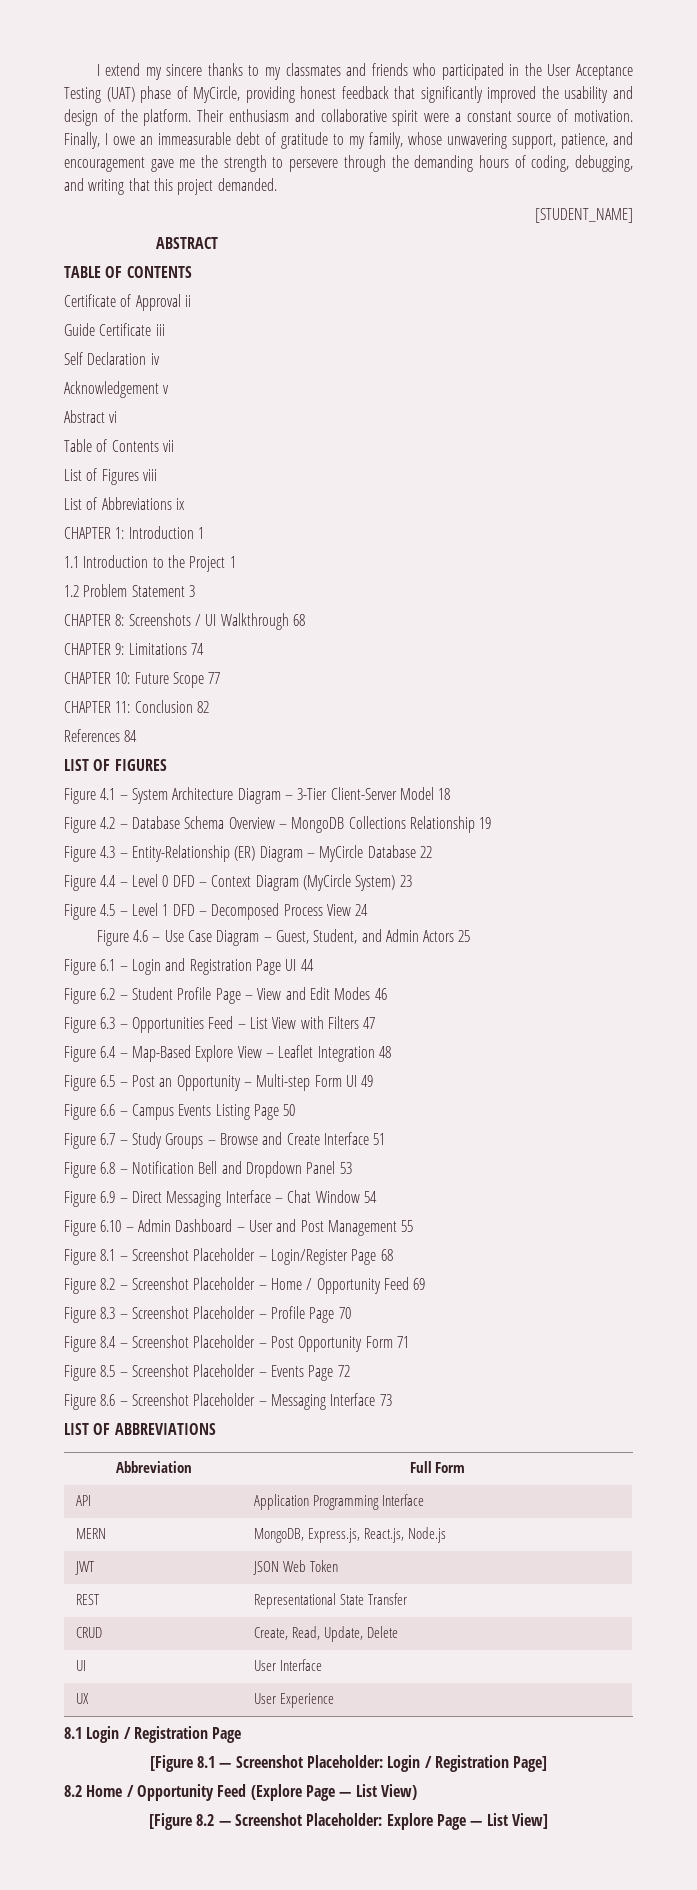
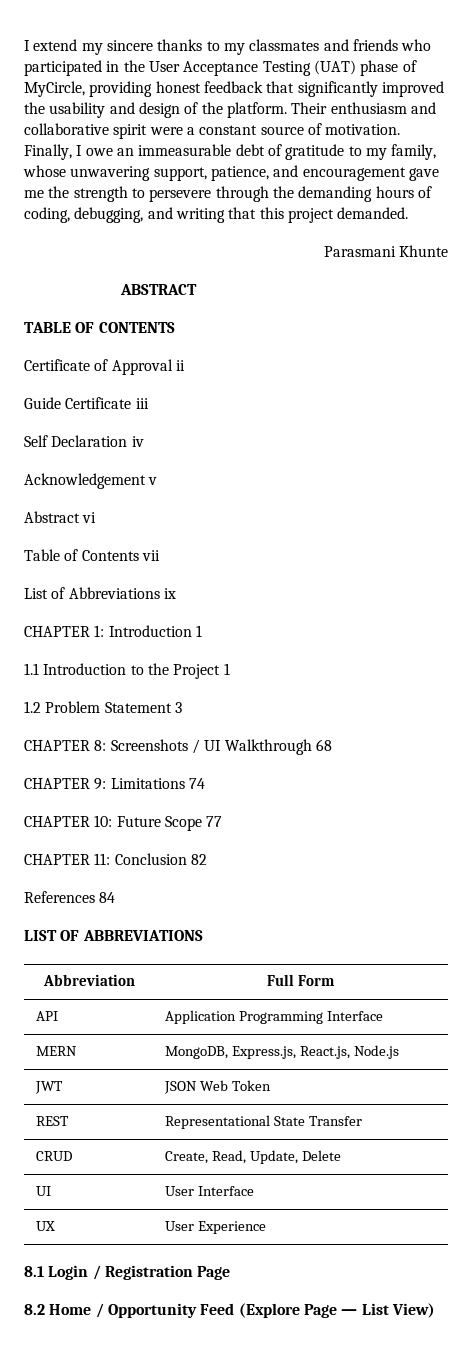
- [STUDENT_NAME]
+ Parasmani Khunte
- List of Figures viii
- LIST OF FIGURES
- Figure 4.1 – System Architecture Diagram – 3-Tier Client-Server Model 18
- Figure 4.2 – Database Schema Overview – MongoDB Collections Relationship 19
- Figure 4.3 – Entity-Relationship (ER) Diagram – MyCircle Database 22
- Figure 4.4 – Level 0 DFD – Context Diagram (MyCircle System) 23
- Figure 4.5 – Level 1 DFD – Decomposed Process View 24
- Figure 4.6 – Use Case Diagram – Guest, Student, and Admin Actors 25
- Figure 6.1 – Login and Registration Page UI 44
- Figure 6.2 – Student Profile Page – View and Edit Modes 46
- Figure 6.3 – Opportunities Feed – List View with Filters 47
- Figure 6.4 – Map-Based Explore View – Leaflet Integration 48
- Figure 6.5 – Post an Opportunity – Multi-step Form UI 49
- Figure 6.6 – Campus Events Listing Page 50
- Figure 6.7 – Study Groups – Browse and Create Interface 51
- Figure 6.8 – Notification Bell and Dropdown Panel 53
- Figure 6.9 – Direct Messaging Interface – Chat Window 54
- Figure 6.10 – Admin Dashboard – User and Post Management 55
- Figure 8.1 – Screenshot Placeholder – Login/Register Page 68
- Figure 8.2 – Screenshot Placeholder – Home / Opportunity Feed 69
- Figure 8.3 – Screenshot Placeholder – Profile Page 70
- Figure 8.4 – Screenshot Placeholder – Post Opportunity Form 71
- Figure 8.5 – Screenshot Placeholder – Events Page 72
- Figure 8.6 – Screenshot Placeholder – Messaging Interface 73
- [Figure 8.1 — Screenshot Placeholder: Login / Registration Page]
- [Figure 8.2 — Screenshot Placeholder: Explore Page — List View]

